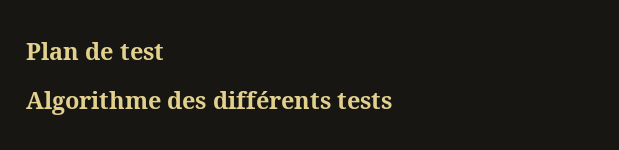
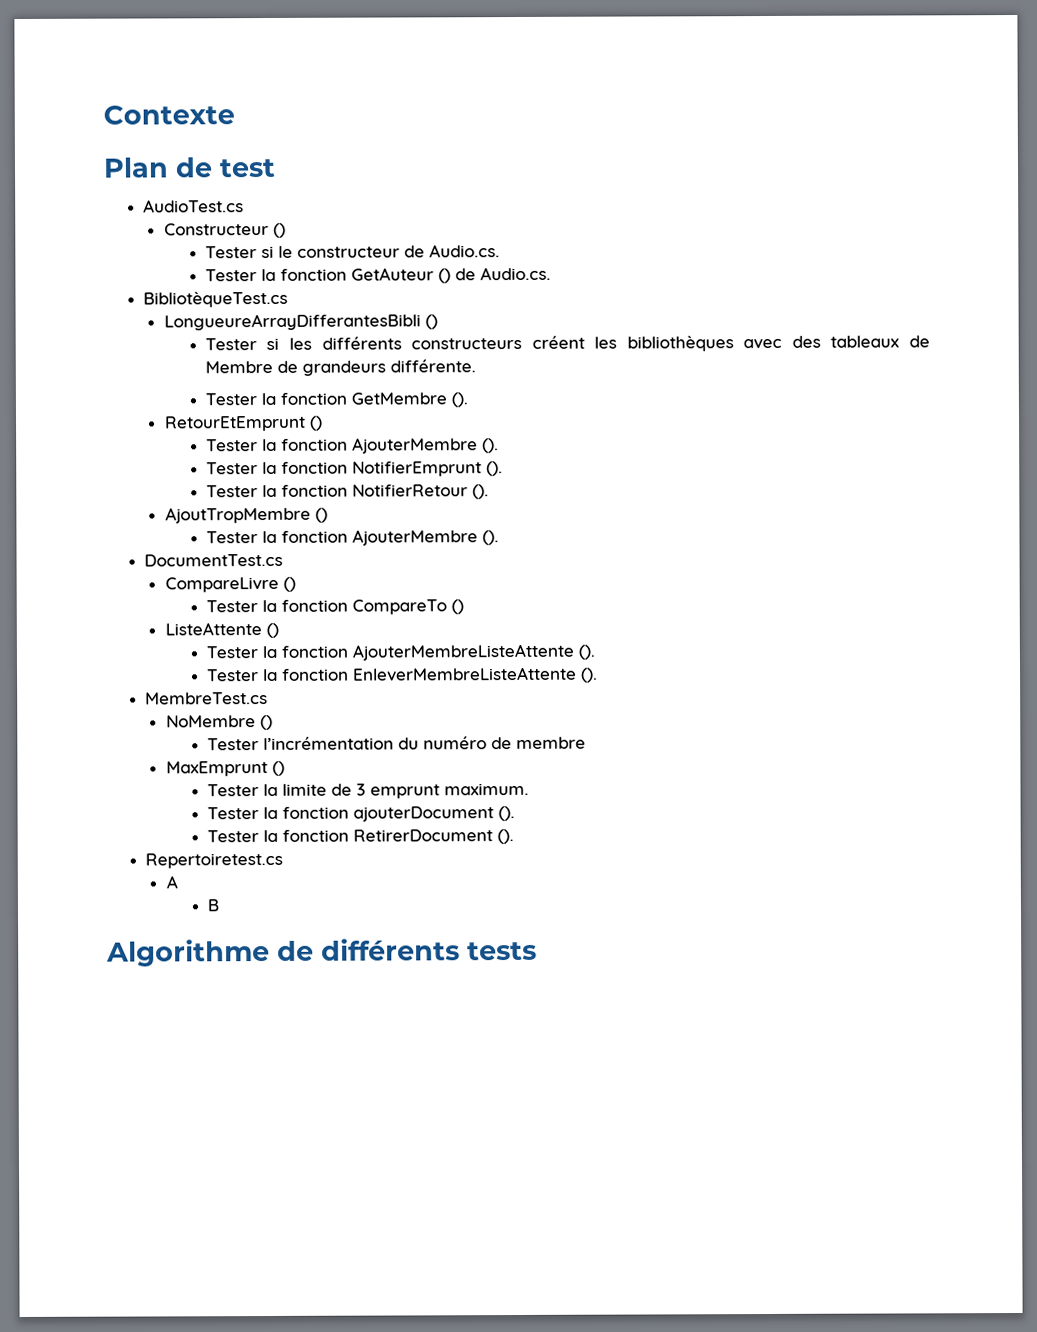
+ Contexte
+ AudioTest.cs
+ Constructeur ()
+ Tester si le constructeur de Audio.cs.
+ Tester la fonction GetAuteur () de Audio.cs.
+ BibliotèqueTest.cs
+ LongueureArrayDifferantesBibli ()
+ Tester si les différents constructeurs créent les bibliothèques avec des tableaux de Membre de grandeurs différente.
+ Tester la fonction GetMembre ().
+ RetourEtEmprunt ()
+ Tester la fonction AjouterMembre ().
+ Tester la fonction NotifierEmprunt ().
+ Tester la fonction NotifierRetour ().
+ AjoutTropMembre ()
+ Tester la fonction AjouterMembre ().
+ DocumentTest.cs
+ CompareLivre ()
+ Tester la fonction CompareTo ()
+ ListeAttente ()
+ Tester la fonction AjouterMembreListeAttente ().
+ Tester la fonction EnleverMembreListeAttente ().
+ MembreTest.cs
+ NoMembre ()
+ Tester l’incrémentation du numéro de membre
+ MaxEmprunt ()
+ Tester la limite de 3 emprunt maximum.
+ Tester la fonction ajouterDocument ().
+ Tester la fonction RetirerDocument ().
+ Repertoiretest.cs
+ A
+ B
- Algorithme des différents tests
+ Algorithme de différents tests

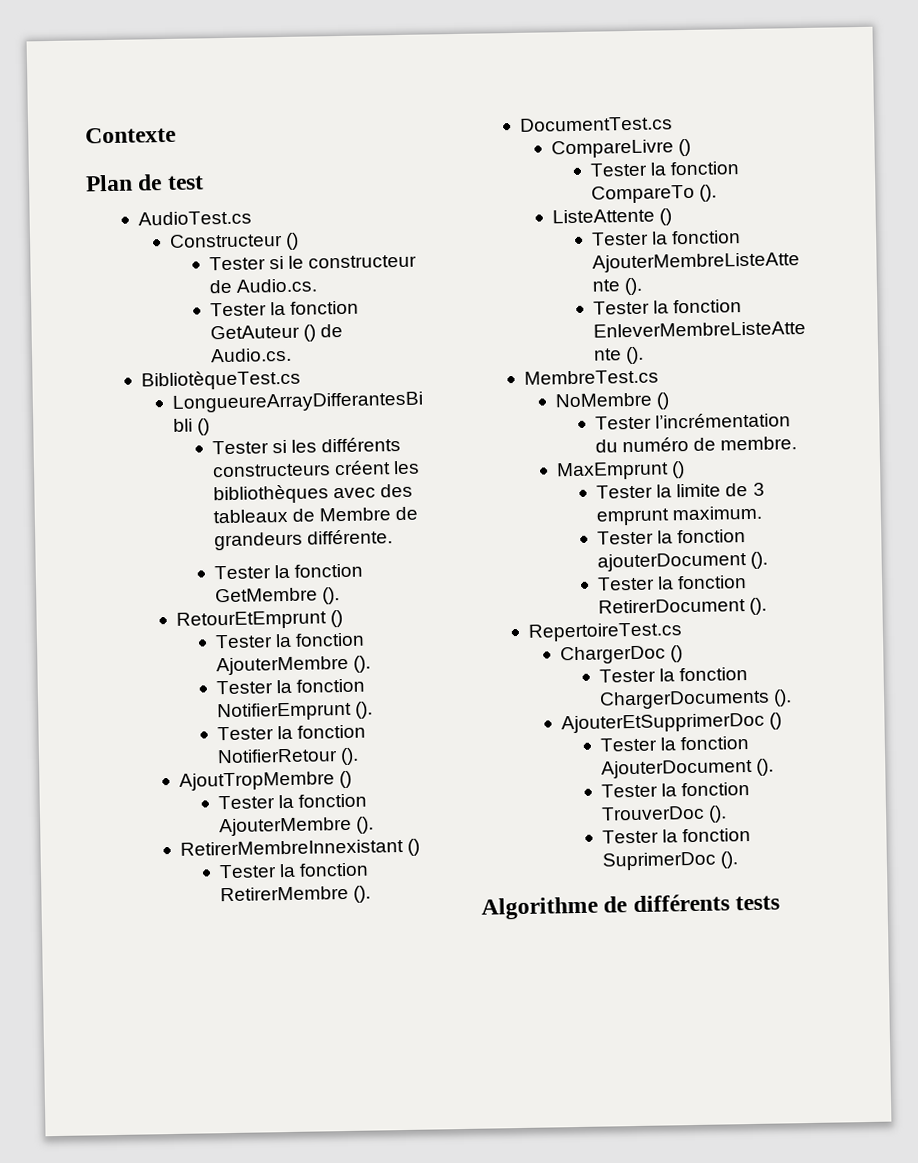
+ RetirerMembreInnexistant ()
+ Tester la fonction RetirerMembre ().
- Tester la fonction CompareTo ()
+ Tester la fonction CompareTo ().
- Tester l’incrémentation du numéro de membre
+ Tester l’incrémentation du numéro de membre.
- Repertoiretest.cs
- A
- B
+ RepertoireTest.cs
+ ChargerDoc ()
+ Tester la fonction ChargerDocuments ().
+ AjouterEtSupprimerDoc ()
+ Tester la fonction AjouterDocument ().
+ Tester la fonction TrouverDoc ().
+ Tester la fonction SuprimerDoc ().

